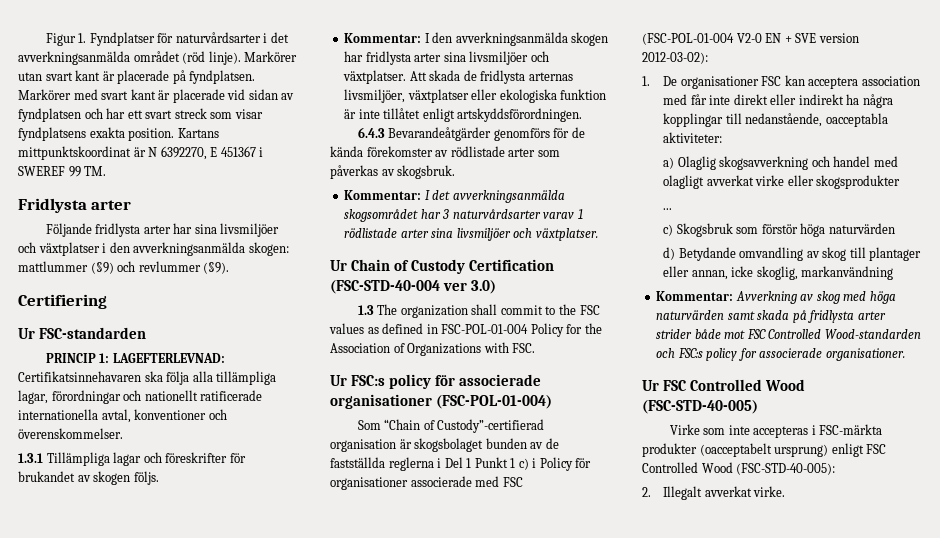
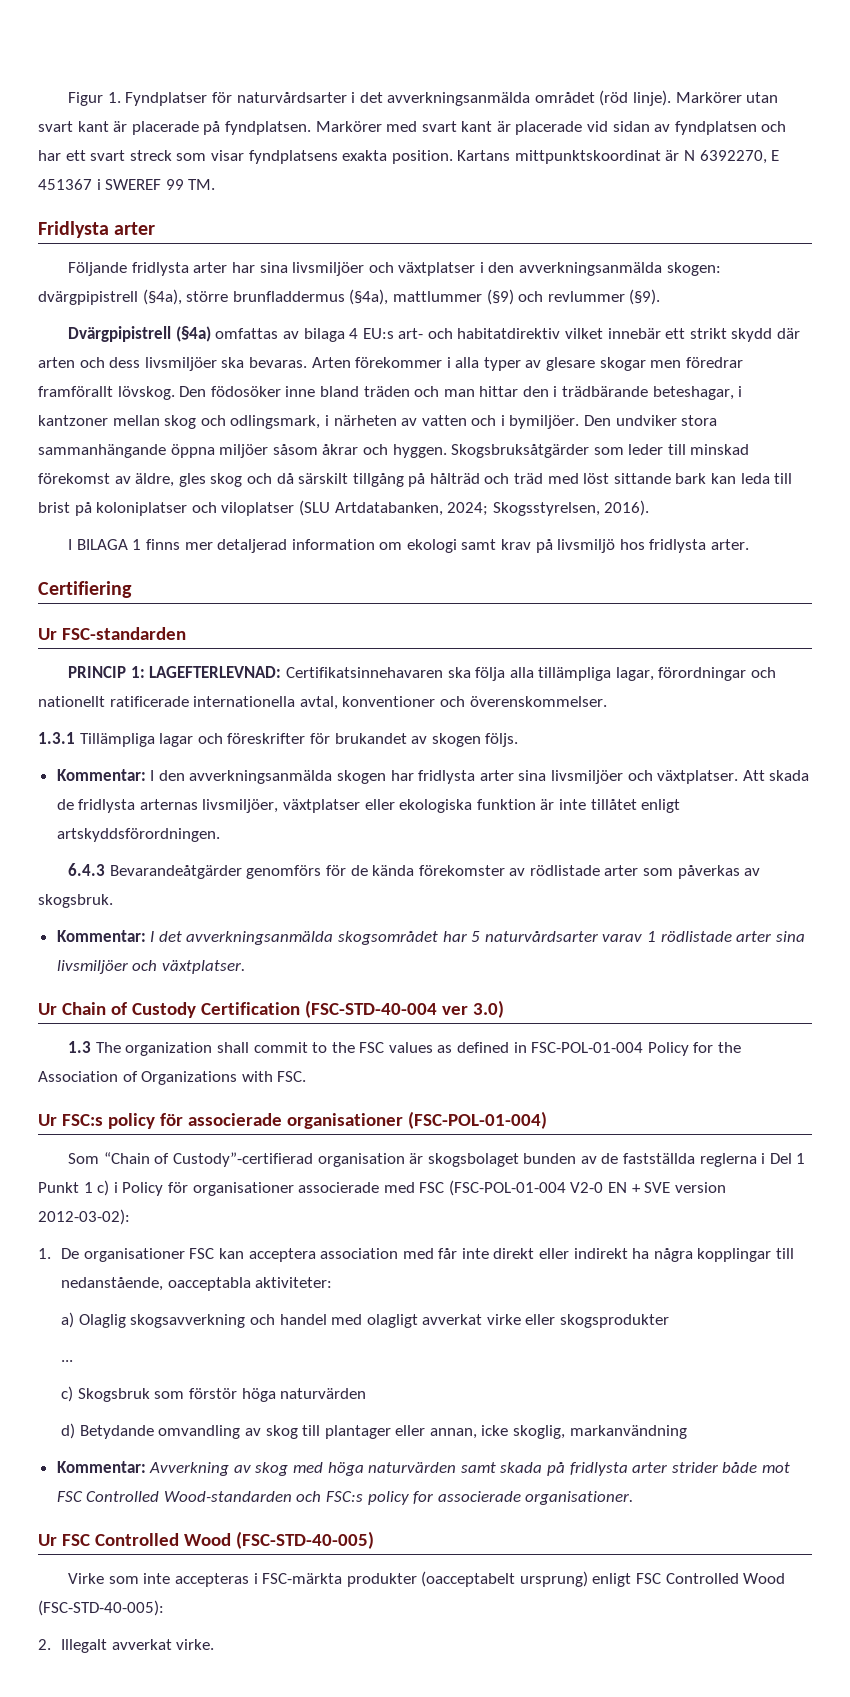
- Följande fridlysta arter har sina livsmiljöer och växtplatser i den avverkningsanmälda skogen: mattlummer (§9) och revlummer (§9).
+ Följande fridlysta arter har sina livsmiljöer och växtplatser i den avverkningsanmälda skogen: dvärgpipistrell (§4a), större brunfladdermus (§4a), mattlummer (§9) och revlummer (§9).
+ Dvärgpipistrell (§4a) omfattas av bilaga 4 EU:s art- och habitatdirektiv vilket innebär ett strikt skydd där arten och dess livsmiljöer ska bevaras. Arten förekommer i alla typer av glesare skogar men föredrar framförallt lövskog. Den födosöker inne bland träden och man hittar den i trädbärande beteshagar, i kantzoner mellan skog och odlingsmark, i närheten av vatten och i bymiljöer. Den undviker stora sammanhängande öppna miljöer såsom åkrar och hyggen. Skogsbruksåtgärder som leder till minskad förekomst av äldre, gles skog och då särskilt tillgång på hålträd och träd med löst sittande bark kan leda till brist på koloniplatser och viloplatser (SLU Artdatabanken, 2024; Skogsstyrelsen, 2016).
+ I BILAGA 1 finns mer detaljerad information om ekologi samt krav på livsmiljö hos fridlysta arter.
- Kommentar: I det avverkningsanmälda skogsområdet har 3 naturvårdsarter varav 1 rödlistade arter sina livsmiljöer och växtplatser.
+ Kommentar: I det avverkningsanmälda skogsområdet har 5 naturvårdsarter varav 1 rödlistade arter sina livsmiljöer och växtplatser.

